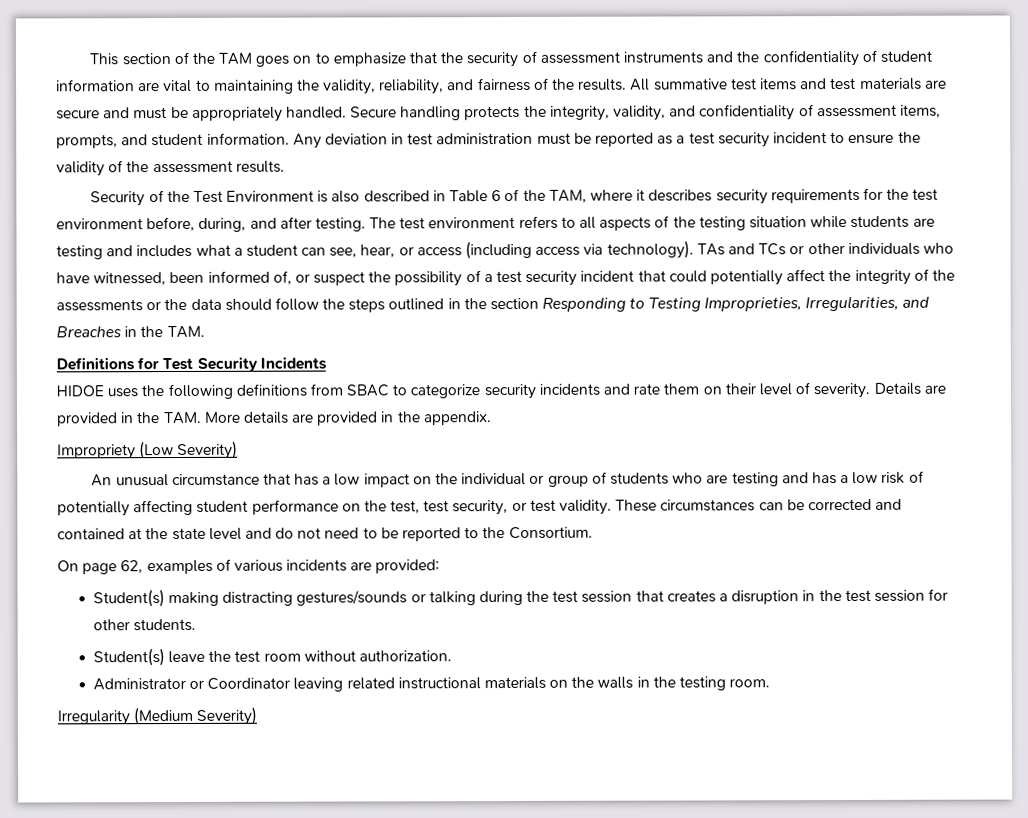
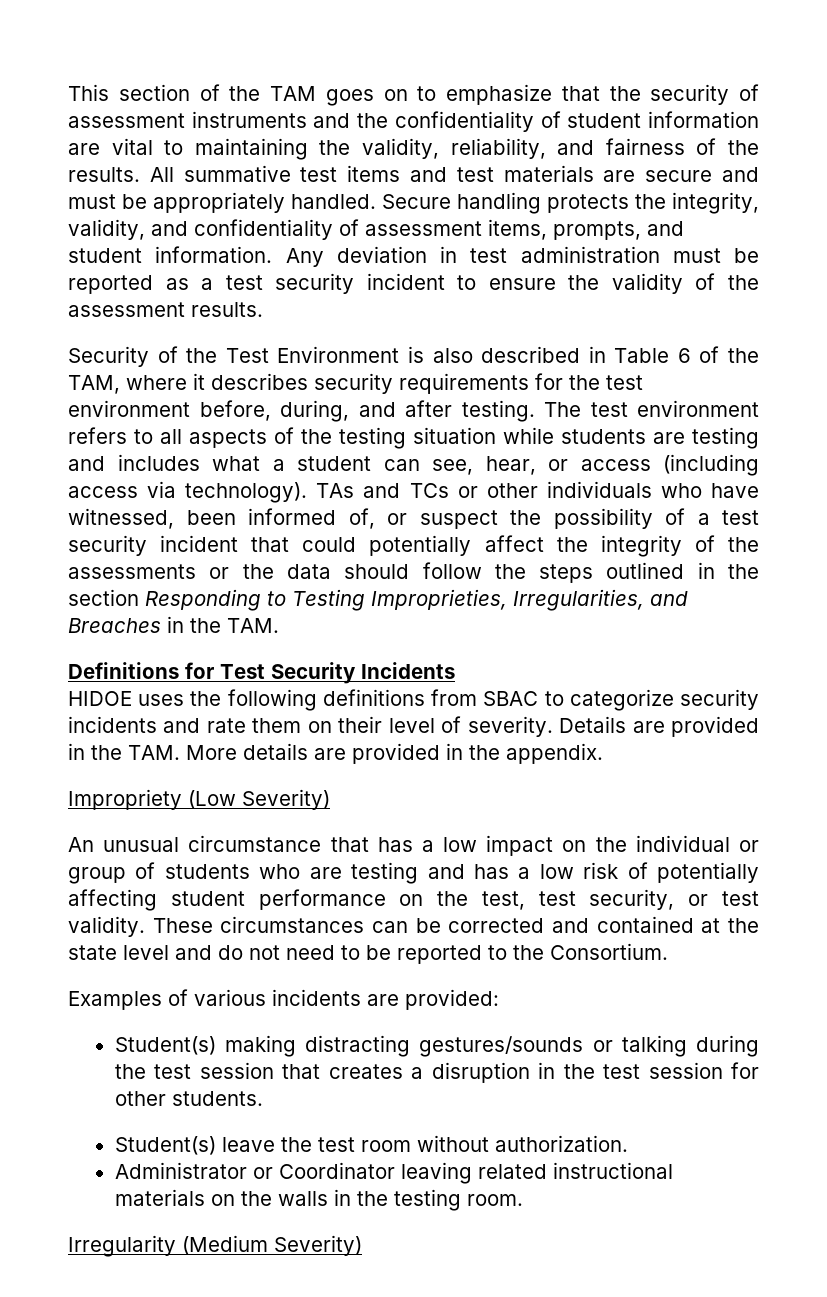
- On page 62, examples of various incidents are provided:
+ Examples of various incidents are provided:

